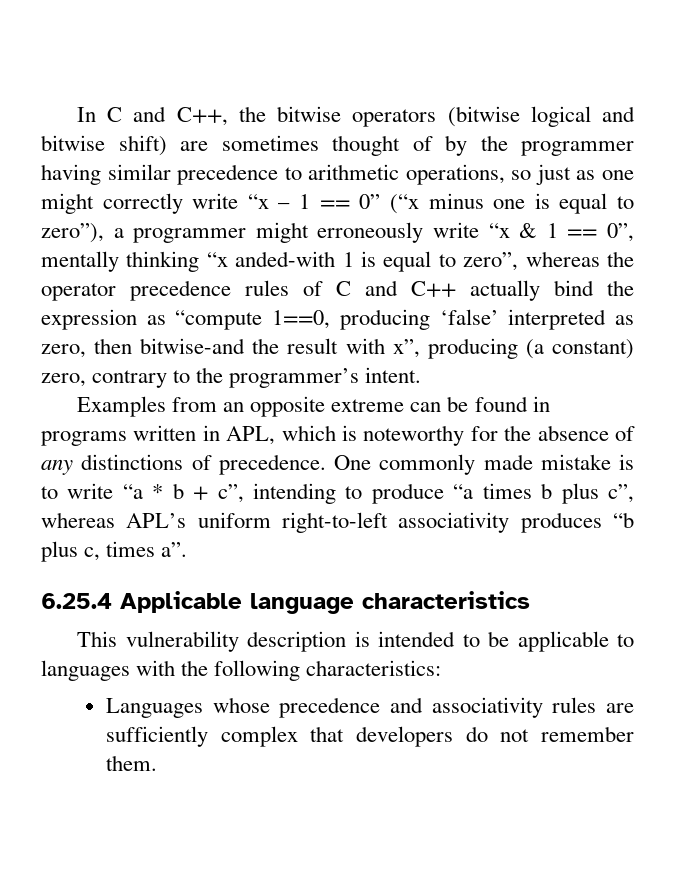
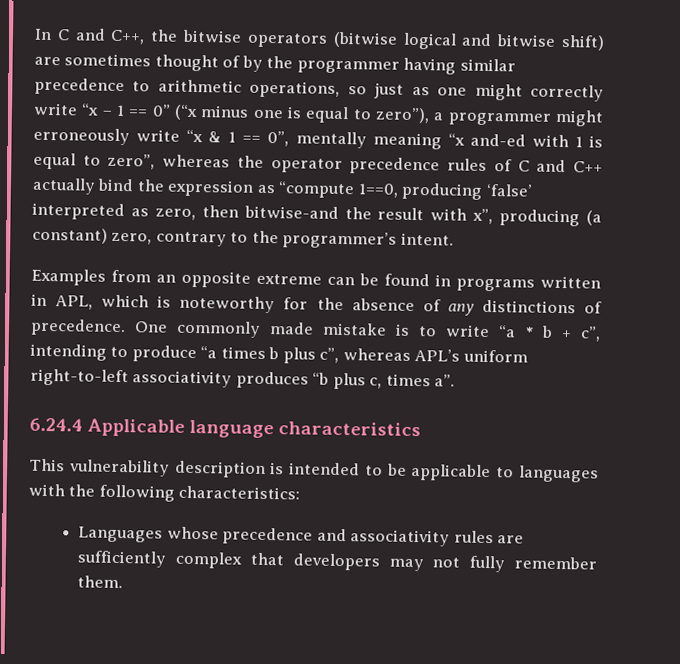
- In C and C++, the bitwise operators (bitwise logical and bitwise shift) are sometimes thought of by the programmer having similar precedence to arithmetic operations, so just as one might correctly write “x – 1 == 0” (“x minus one is equal to zero”), a programmer might erroneously write “x & 1 == 0”, mentally thinking “x anded-with 1 is equal to zero”, whereas the operator precedence rules of C and C++ actually bind the expression as “compute 1==0, producing ‘false’ interpreted as zero, then bitwise-and the result with x”, producing (a constant) zero, contrary to the programmer’s intent.
+ In C and C++, the bitwise operators (bitwise logical and bitwise shift) are sometimes thought of by the programmer having similar precedence to arithmetic operations, so just as one might correctly write “x – 1 == 0” (“x minus one is equal to zero”), a programmer might erroneously write “x & 1 == 0”, mentally meaning “x and-ed with 1 is equal to zero”, whereas the operator precedence rules of C and C++ actually bind the expression as “compute 1==0, producing ‘false’ interpreted as zero, then bitwise-and the result with x”, producing (a constant) zero, contrary to the programmer’s intent.
- 6.25.4 Applicable language characteristics
+ 6.24.4 Applicable language characteristics
- Languages whose precedence and associativity rules are sufficiently complex that developers do not remember them.
+ Languages whose precedence and associativity rules are sufficiently complex that developers may not fully remember them.

